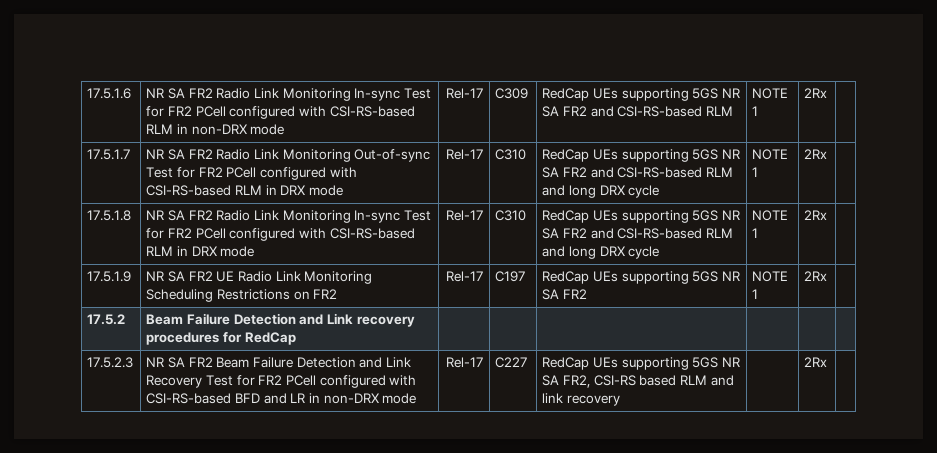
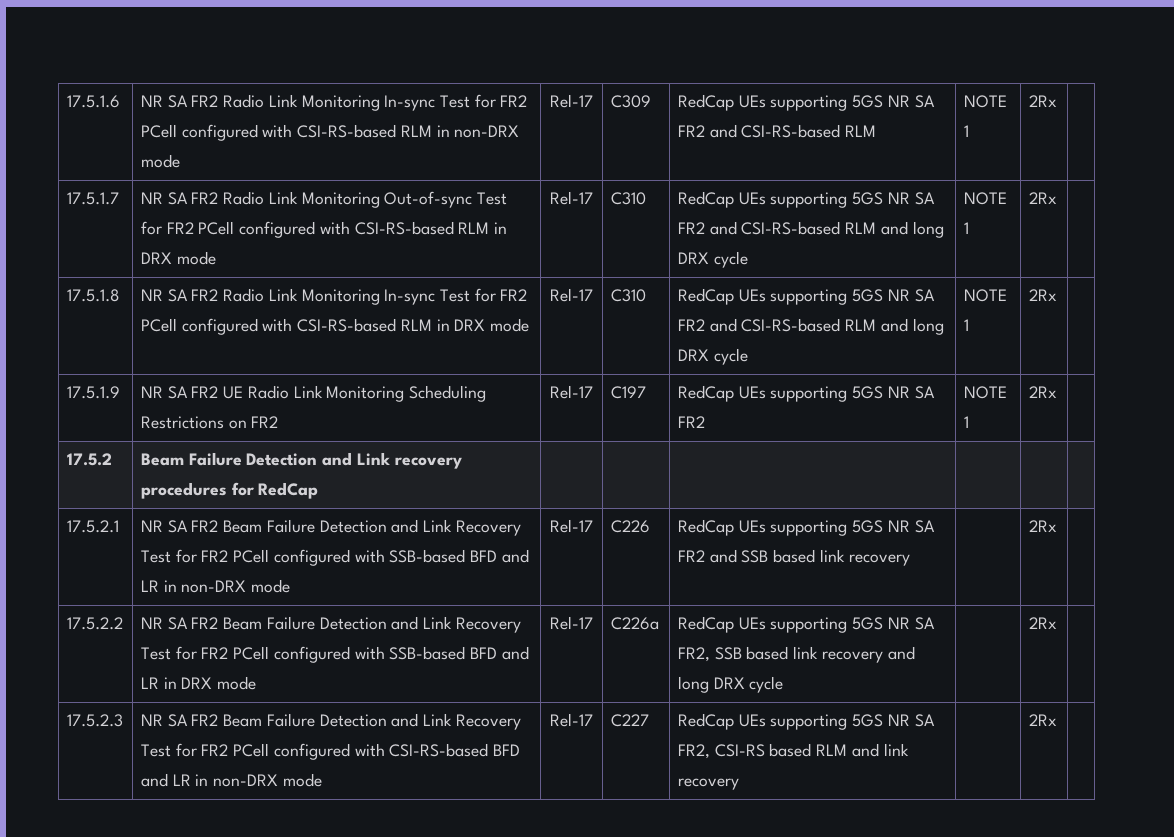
+ 17.5.2.1 | NR SA FR2 Beam Failure Detection and Link Recovery Test for FR2 PCell configured with SSB-based BFD and LR in non-DRX mode | Rel-17 | C226 | RedCap UEs supporting 5GS NR SA FR2 and SSB based link recovery | | 2Rx |
+ 17.5.2.2 | NR SA FR2 Beam Failure Detection and Link Recovery Test for FR2 PCell configured with SSB-based BFD and LR in DRX mode | Rel-17 | C226a | RedCap UEs supporting 5GS NR SA FR2, SSB based link recovery and long DRX cycle | | 2Rx

